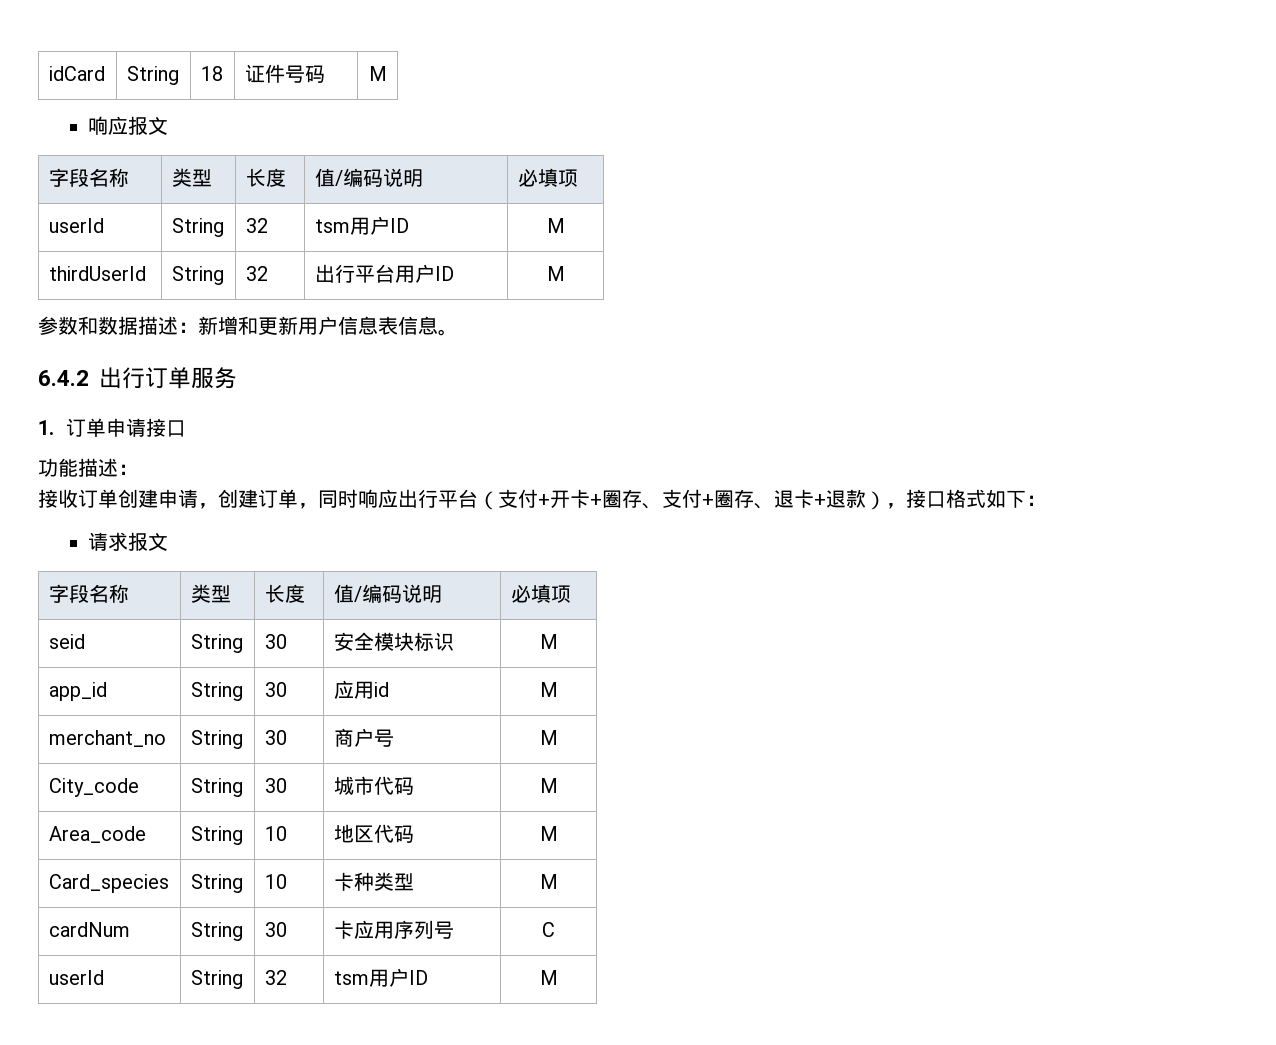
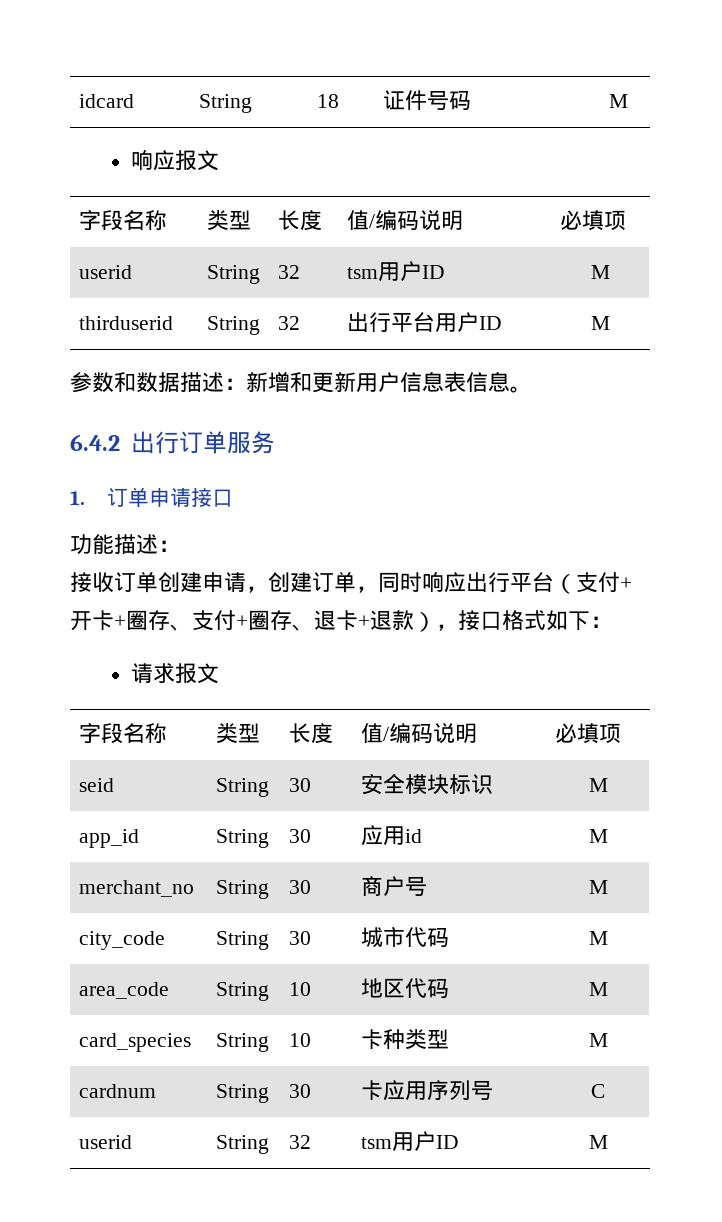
- idCard | String | 18 | 证件号码 | M
+ idcard | String | 18 | 证件号码 | M
  响应报文
  字段名称 | 类型 | 长度 | 值/编码说明 | 必填项
- userId | String | 32 | tsm用户ID | M
+ userid | String | 32 | tsm用户ID | M
- thirdUserId | String | 32 | 出行平台用户ID | M
+ thirduserid | String | 32 | 出行平台用户ID | M
- City_code | String | 30 | 城市代码 | M
+ city_code | String | 30 | 城市代码 | M
- Area_code | String | 10 | 地区代码 | M
+ area_code | String | 10 | 地区代码 | M
- Card_species | String | 10 | 卡种类型 | M
+ card_species | String | 10 | 卡种类型 | M
- cardNum | String | 30 | 卡应用序列号 | C
- userId | String | 32 | tsm用户ID | M
+ cardnum | String | 30 | 卡应用序列号 | C
+ userid | String | 32 | tsm用户ID | M

